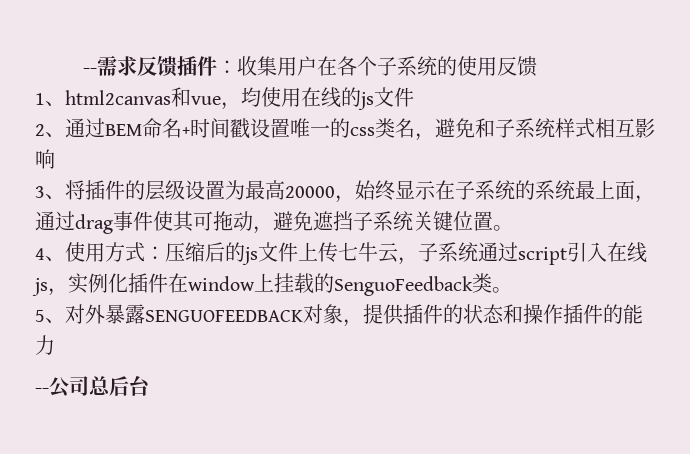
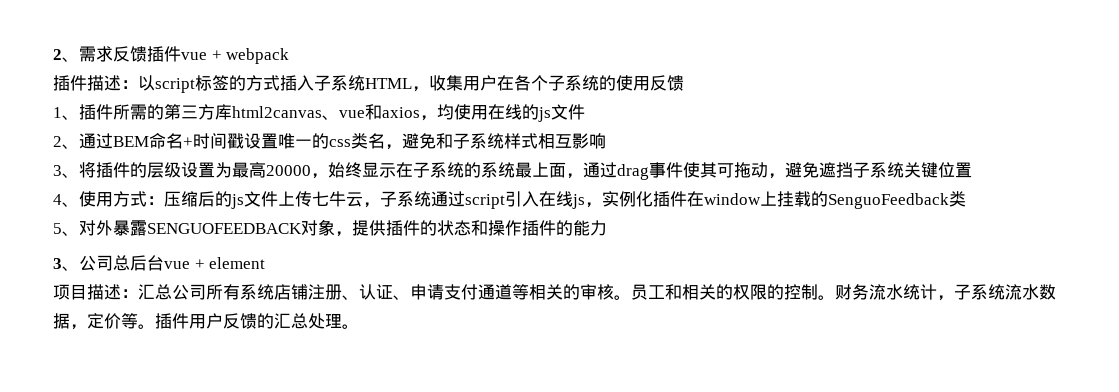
- --需求反馈插件：收集用户在各个子系统的使用反馈
+ 2、需求反馈插件vue + webpack
+ 插件描述：以script标签的方式插入子系统HTML，收集用户在各个子系统的使用反馈
- 1、html2canvas和vue，均使用在线的js文件
+ 1、插件所需的第三方库html2canvas、vue和axios，均使用在线的js文件
- 3、将插件的层级设置为最高20000，始终显示在子系统的系统最上面，通过drag事件使其可拖动，避免遮挡子系统关键位置。
+ 3、将插件的层级设置为最高20000，始终显示在子系统的系统最上面，通过drag事件使其可拖动，避免遮挡子系统关键位置
- 4、使用方式：压缩后的js文件上传七牛云，子系统通过script引入在线js，实例化插件在window上挂载的SenguoFeedback类。
+ 4、使用方式：压缩后的js文件上传七牛云，子系统通过script引入在线js，实例化插件在window上挂载的SenguoFeedback类
- --公司总后台
+ 3、公司总后台vue + element
+ 项目描述：汇总公司所有系统店铺注册、认证、申请支付通道等相关的审核。员工和相关的权限的控制。财务流水统计，子系统流水数据，定价等。插件用户反馈的汇总处理。

